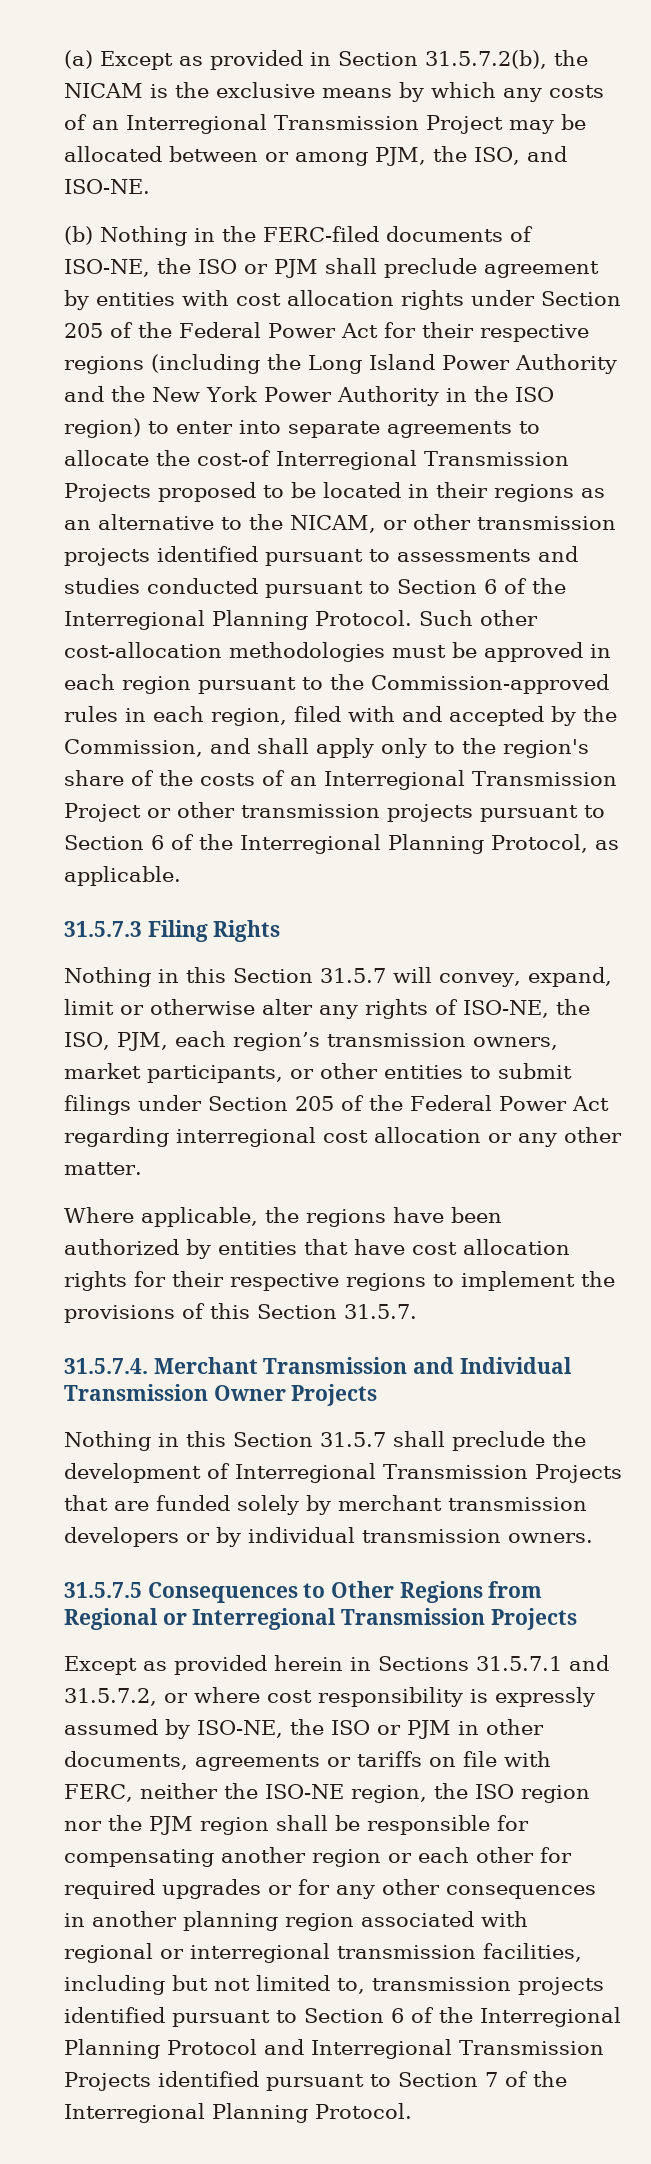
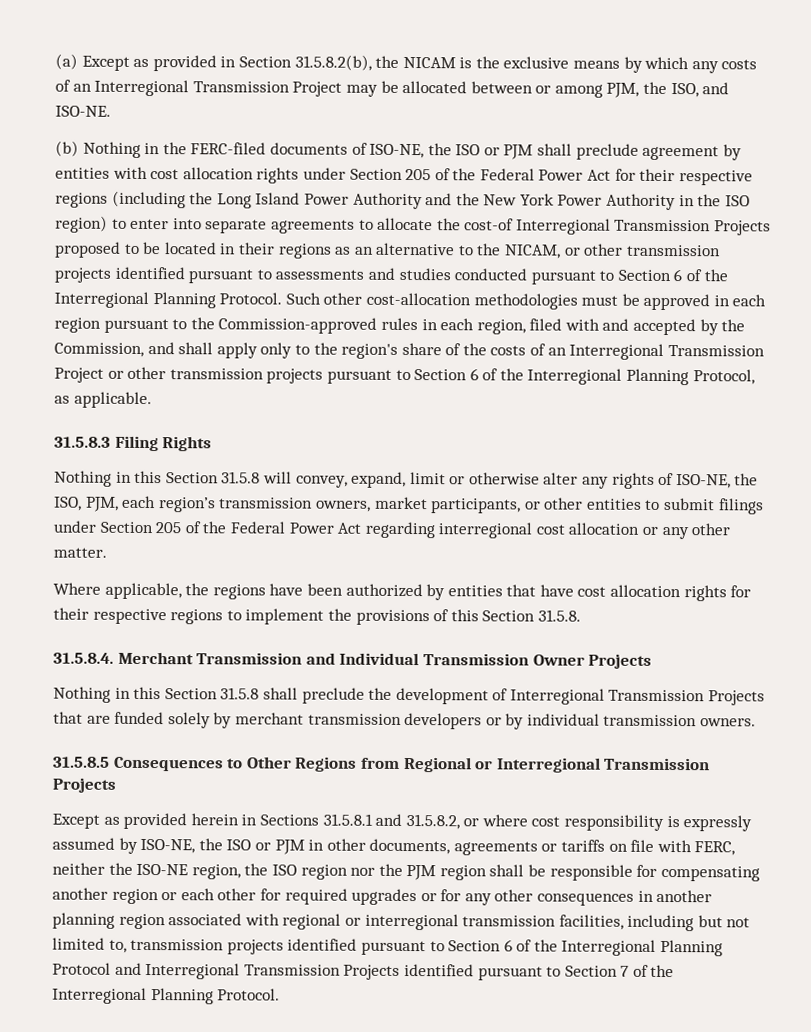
- (a) Except as provided in Section 31.5.7.2(b), the NICAM is the exclusive means by which any costs of an Interregional Transmission Project may be allocated between or among PJM, the ISO, and ISO-NE.
+ (a) Except as provided in Section 31.5.8.2(b), the NICAM is the exclusive means by which any costs of an Interregional Transmission Project may be allocated between or among PJM, the ISO, and ISO-NE.
- 31.5.7.3 Filing Rights
+ 31.5.8.3 Filing Rights
- Nothing in this Section 31.5.7 will convey, expand, limit or otherwise alter any rights of ISO-NE, the ISO, PJM, each region’s transmission owners, market participants, or other entities to submit filings under Section 205 of the Federal Power Act regarding interregional cost allocation or any other matter.
+ Nothing in this Section 31.5.8 will convey, expand, limit or otherwise alter any rights of ISO-NE, the ISO, PJM, each region’s transmission owners, market participants, or other entities to submit filings under Section 205 of the Federal Power Act regarding interregional cost allocation or any other matter.
- Where applicable, the regions have been authorized by entities that have cost allocation rights for their respective regions to implement the provisions of this Section 31.5.7.
- 31.5.7.4. Merchant Transmission and Individual Transmission Owner Projects
+ Where applicable, the regions have been authorized by entities that have cost allocation rights for their respective regions to implement the provisions of this Section 31.5.8.
+ 31.5.8.4. Merchant Transmission and Individual Transmission Owner Projects
- Nothing in this Section 31.5.7 shall preclude the development of Interregional Transmission Projects that are funded solely by merchant transmission developers or by individual transmission owners.
+ Nothing in this Section 31.5.8 shall preclude the development of Interregional Transmission Projects that are funded solely by merchant transmission developers or by individual transmission owners.
- 31.5.7.5 Consequences to Other Regions from Regional or Interregional Transmission Projects
+ 31.5.8.5 Consequences to Other Regions from Regional or Interregional Transmission Projects
- Except as provided herein in Sections 31.5.7.1 and 31.5.7.2, or where cost responsibility is expressly assumed by ISO-NE, the ISO or PJM in other documents, agreements or tariffs on file with FERC, neither the ISO-NE region, the ISO region nor the PJM region shall be responsible for compensating another region or each other for required upgrades or for any other consequences in another planning region associated with regional or interregional transmission facilities, including but not limited to, transmission projects identified pursuant to Section 6 of the Interregional Planning Protocol and Interregional Transmission Projects identified pursuant to Section 7 of the Interregional Planning Protocol.
+ Except as provided herein in Sections 31.5.8.1 and 31.5.8.2, or where cost responsibility is expressly assumed by ISO-NE, the ISO or PJM in other documents, agreements or tariffs on file with FERC, neither the ISO-NE region, the ISO region nor the PJM region shall be responsible for compensating another region or each other for required upgrades or for any other consequences in another planning region associated with regional or interregional transmission facilities, including but not limited to, transmission projects identified pursuant to Section 6 of the Interregional Planning Protocol and Interregional Transmission Projects identified pursuant to Section 7 of the Interregional Planning Protocol.

